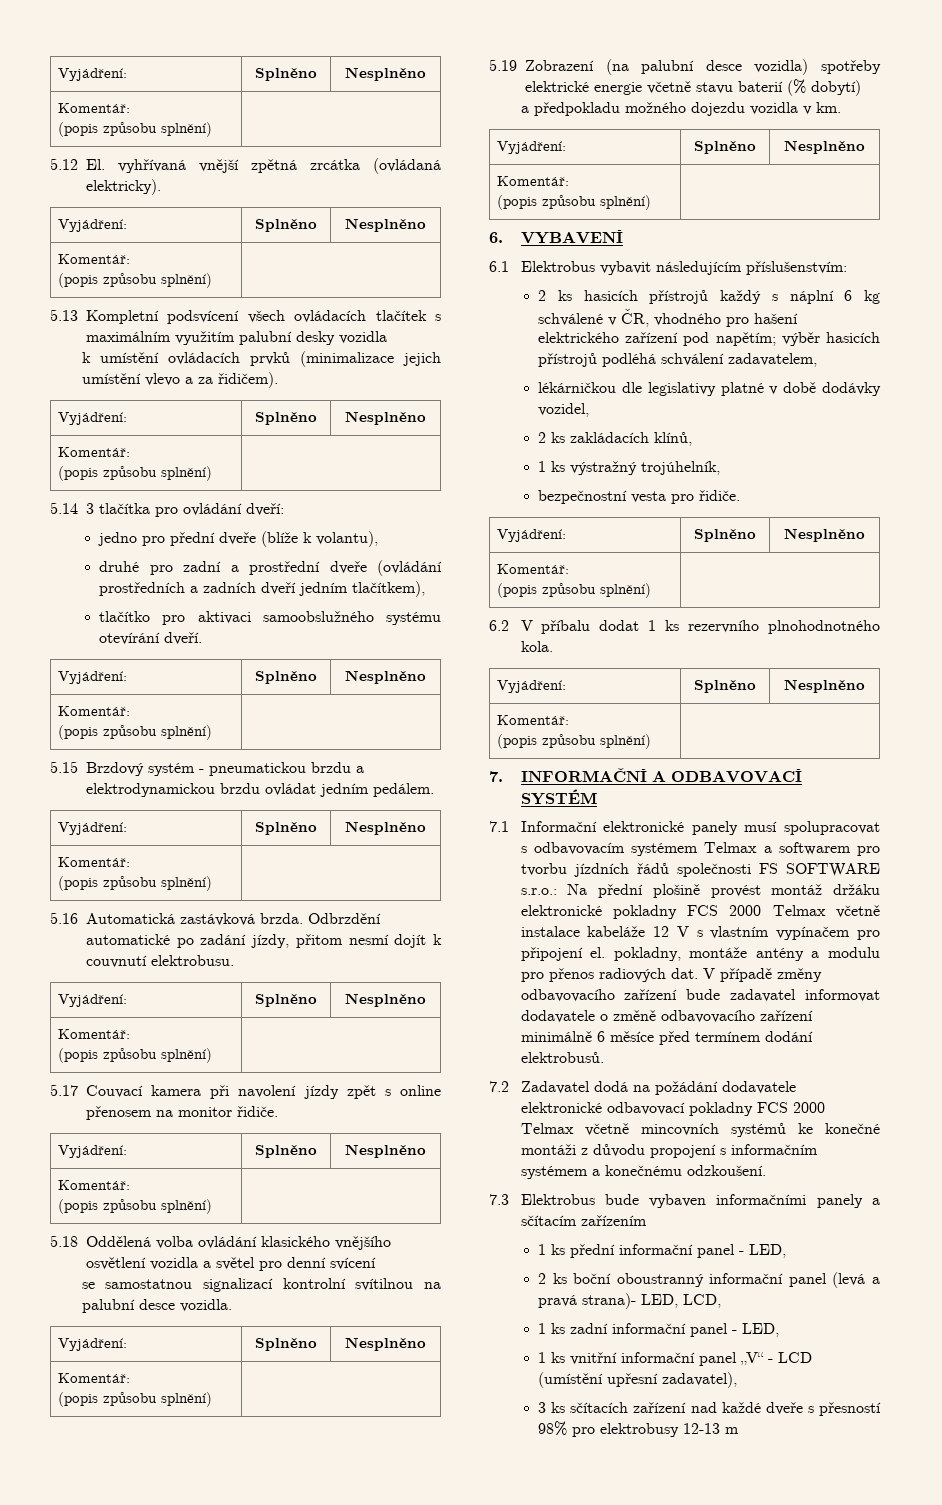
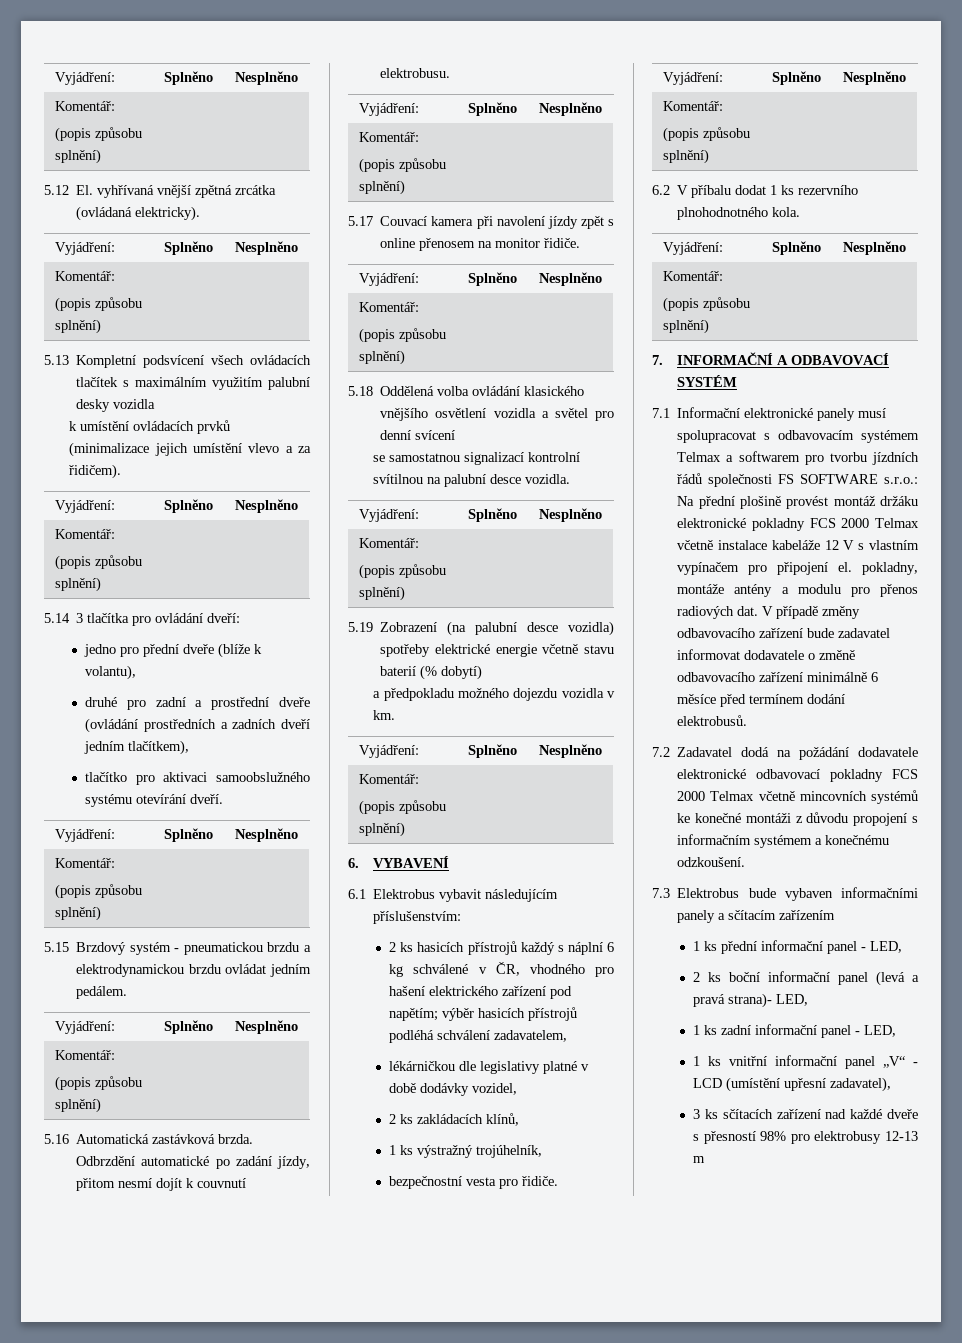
- 2 ks boční oboustranný informační panel (levá a pravá strana)- LED, LCD,
+ 2 ks boční informační panel (levá a pravá strana)- LED,

